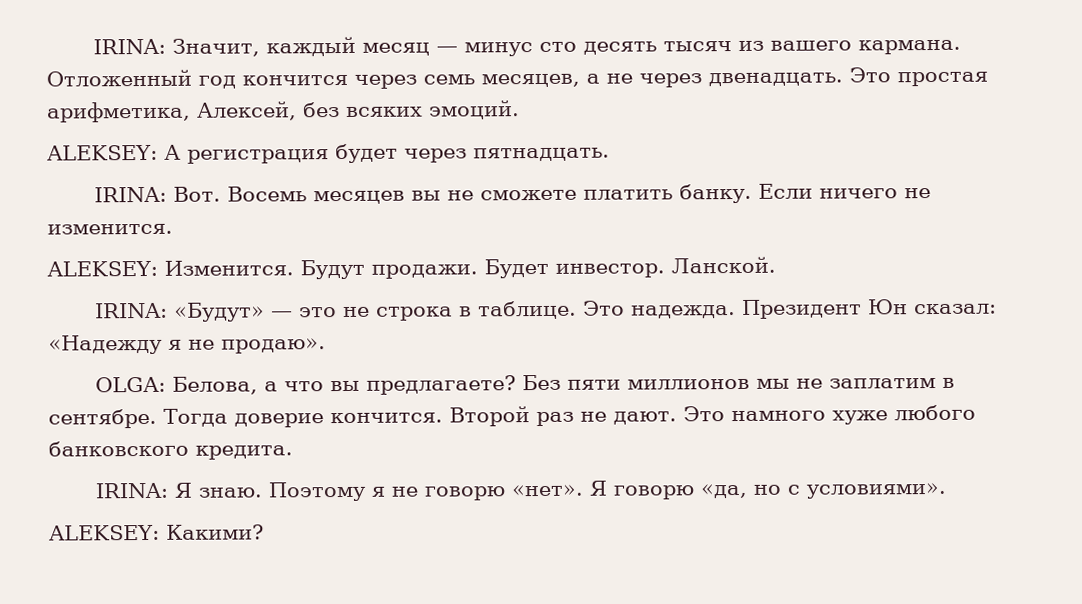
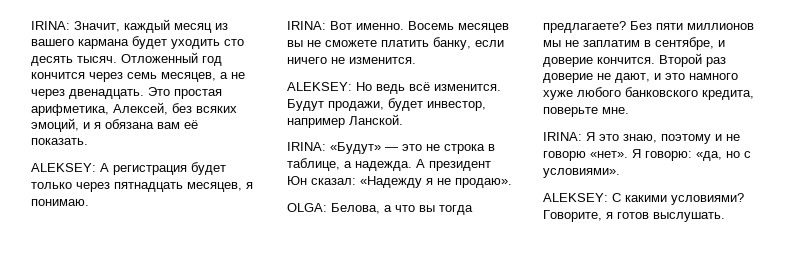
- IRINA: Значит, каждый месяц — минус сто десять тысяч из вашего кармана.
+ IRINA: Значит, каждый месяц из вашего кармана будет уходить сто десять тысяч.
- Это простая арифметика, Алексей, без всяких эмоций.
- ALEKSEY: А регистрация будет через пятнадцать.
- IRINA: Вот. Восемь месяцев вы не сможете платить банку. Если ничего не изменится.
+ Это простая арифметика, Алексей, без всяких эмоций, и я обязана вам её показать.
+ ALEKSEY: А регистрация будет только через пятнадцать месяцев, я понимаю.
+ IRINA: Вот именно. Восемь месяцев вы не сможете платить банку, если ничего не изменится.
- ALEKSEY: Изменится. Будут продажи. Будет инвестор. Ланской.
+ ALEKSEY: Но ведь всё изменится. Будут продажи, будет инвестор, например Ланской.
- IRINA: «Будут» — это не строка в таблице. Это надежда. Президент Юн сказал: «Надежду я не продаю».
+ IRINA: «Будут» — это не строка в таблице, а надежда. А президент Юн сказал: «Надежду я не продаю».
- OLGA: Белова, а что вы предлагаете?
+ OLGA: Белова, а что вы тогда предлагаете?
- Без пяти миллионов мы не заплатим в сентябре. Тогда доверие кончится.
+ Без пяти миллионов мы не заплатим в сентябре, и доверие кончится.
- Второй раз не дают. Это намного хуже любого банковского кредита.
+ Второй раз доверие не дают, и это намного хуже любого банковского кредита, поверьте мне.
- IRINA: Я знаю. Поэтому я не говорю «нет».
+ IRINA: Я это знаю, поэтому и не говорю «нет».
- Я говорю «да, но с условиями».
+ Я говорю: «да, но с условиями».
- ALEKSEY: Какими?
+ ALEKSEY: С какими условиями? Говорите, я готов выслушать.

